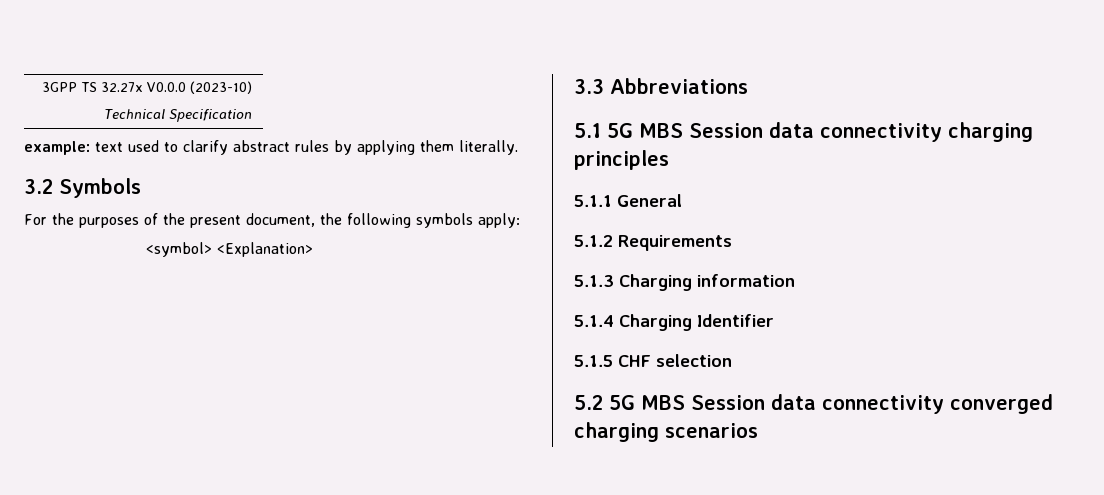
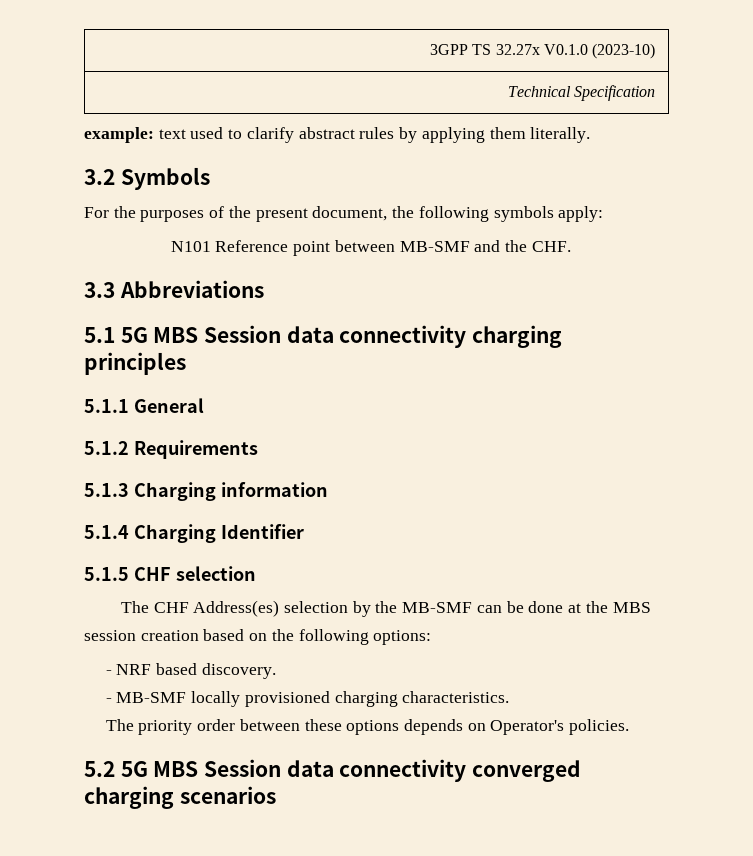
- 3GPP TS 32.27x V0.0.0 (2023-10)
+ 3GPP TS 32.27x V0.1.0 (2023-10)
- <symbol> <Explanation>
+ N101 Reference point between MB-SMF and the CHF.
+ The CHF Address(es) selection by the MB-SMF can be done at the MBS session creation based on the following options:
+ - NRF based discovery.
+ - MB-SMF locally provisioned charging characteristics.
+ The priority order between these options depends on Operator's policies.

